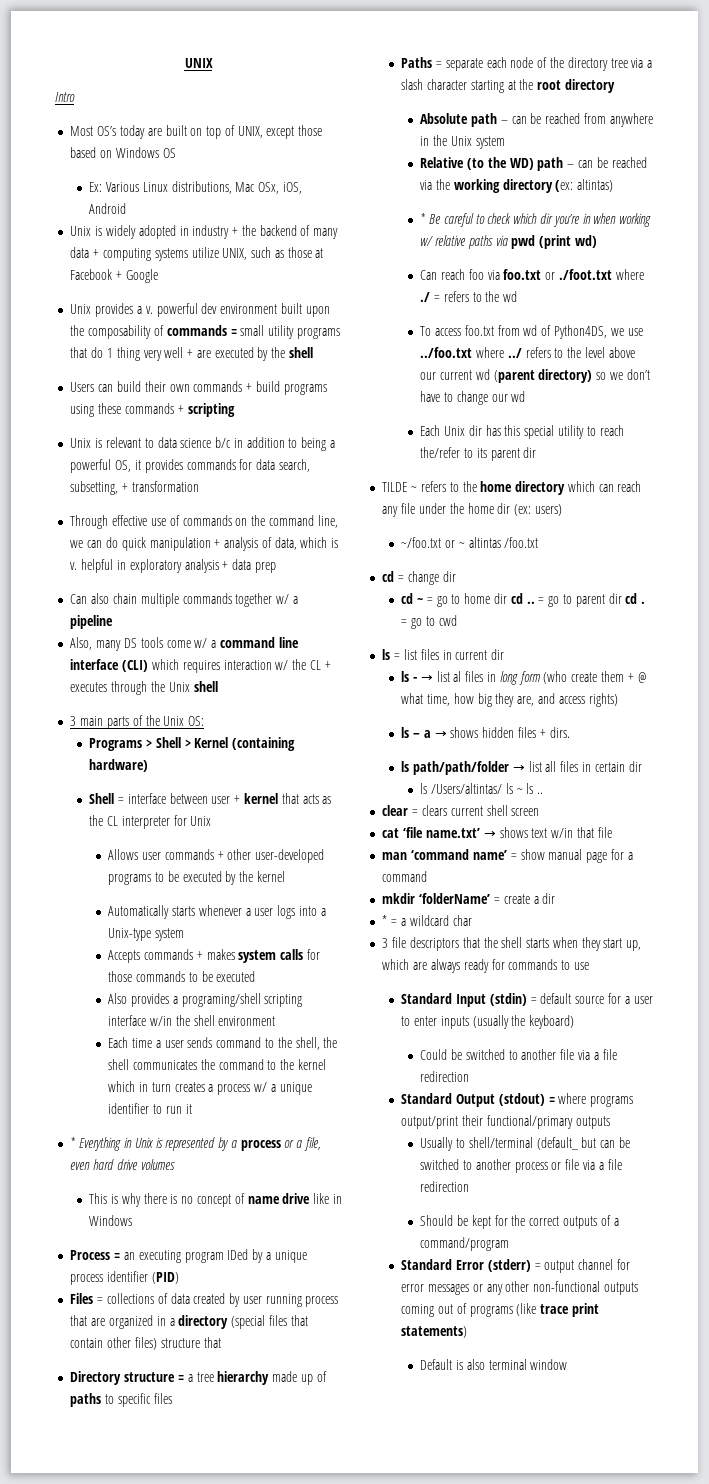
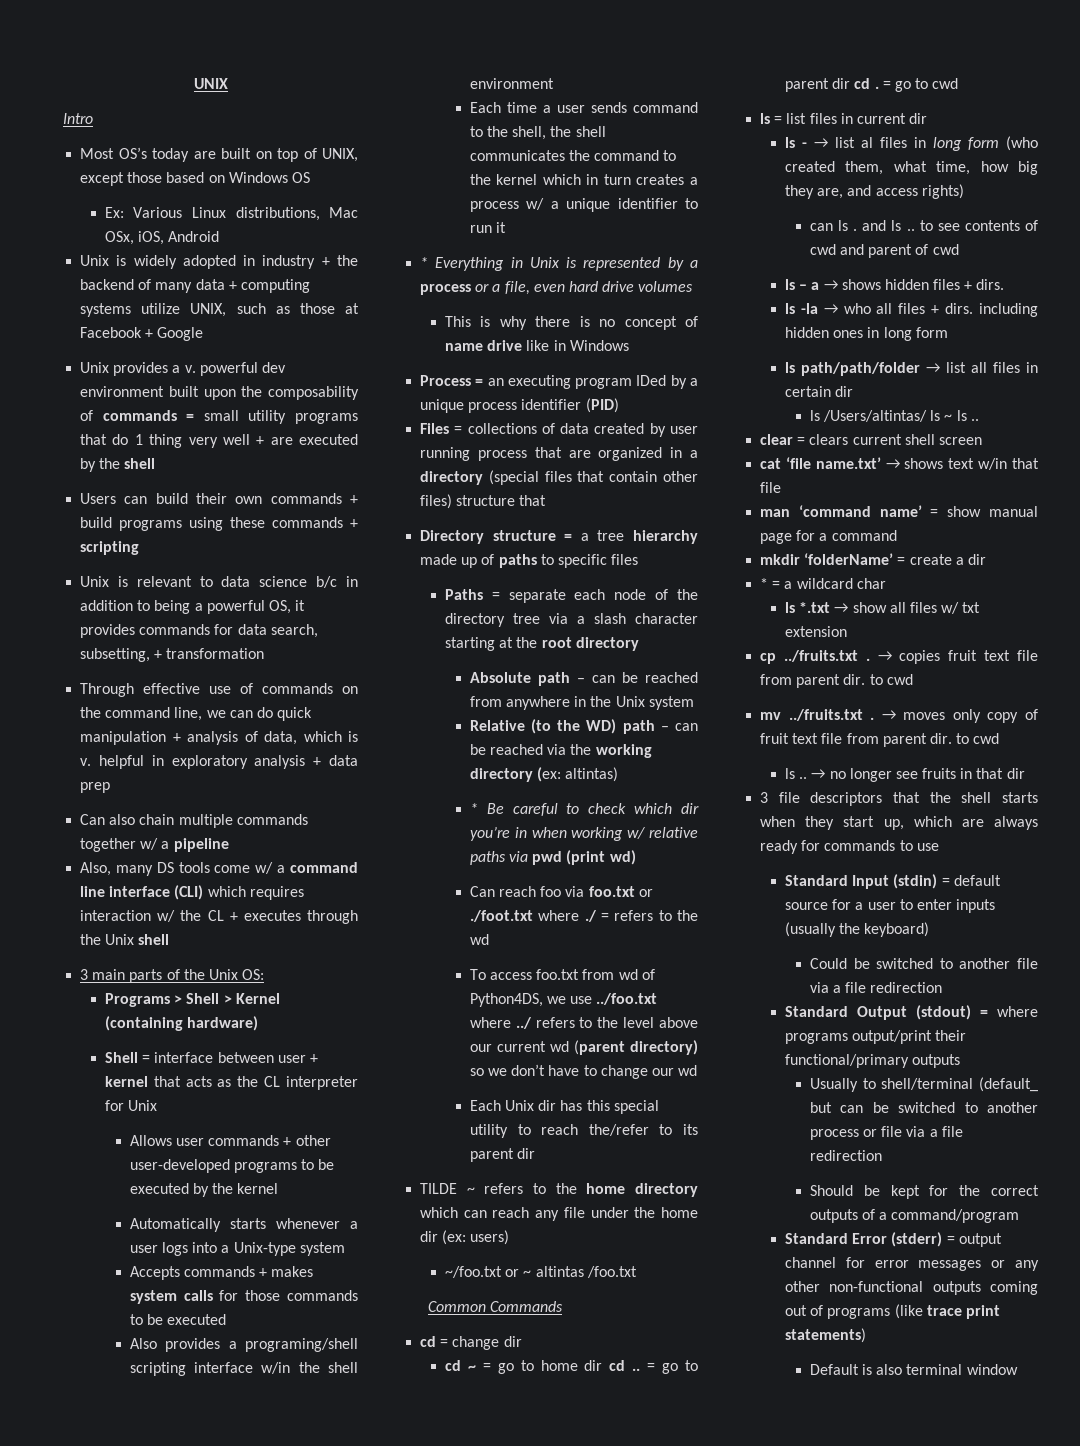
+ Common Commands
- ls - → list al files in long form (who create them + @ what time, how big they are, and access rights)
+ ls - → list al files in long form (who created them, what time, how big they are, and access rights)
+ can ls . and ls .. to see contents of cwd and parent of cwd
+ ls -la → who all files + dirs. including hidden ones in long form
+ ls *.txt → show all files w/ txt extension
+ cp ../fruits.txt . → copies fruit text file from parent dir. to cwd
+ mv ../fruits.txt . → moves only copy of fruit text file from parent dir. to cwd
+ ls .. → no longer see fruits in that dir

